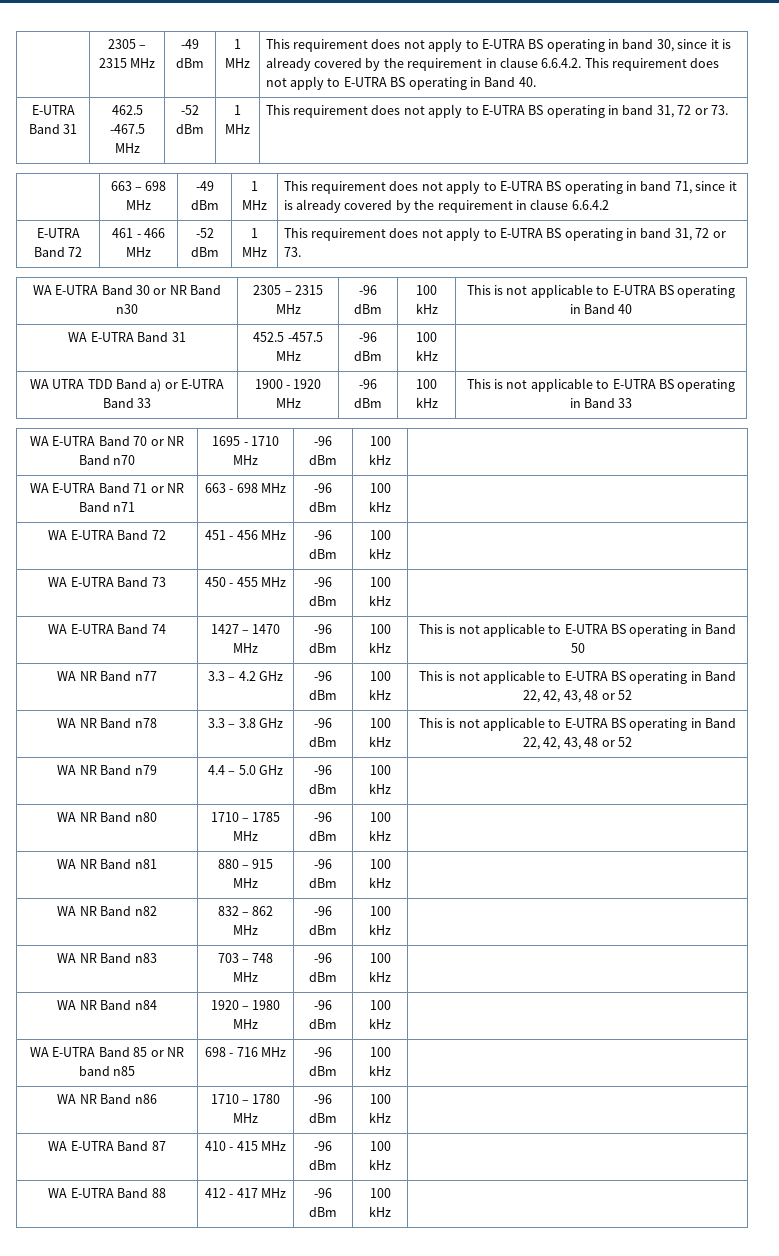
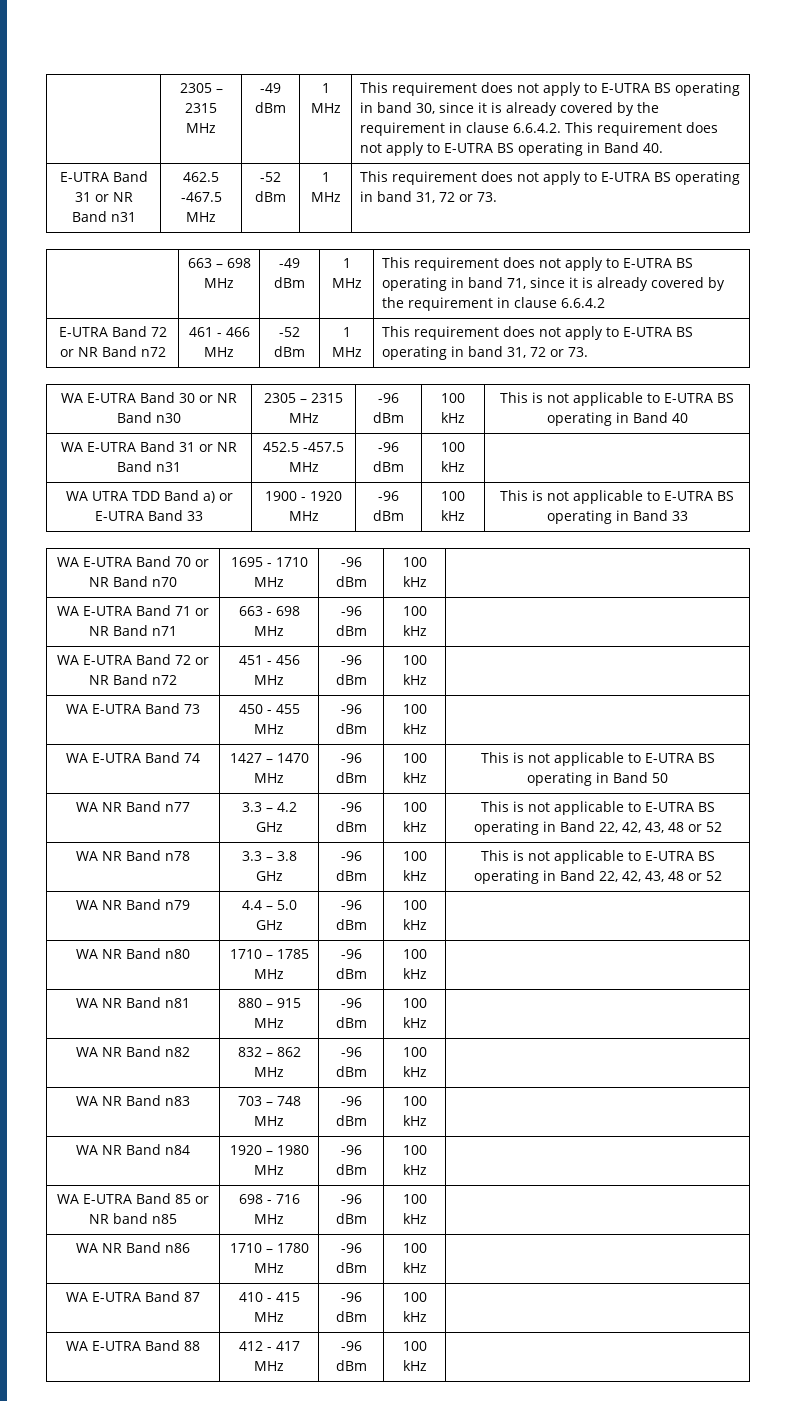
- E-UTRA Band 31 | 462.5 -467.5 MHz | -52 dBm | 1 MHz | This requirement does not apply to E-UTRA BS operating in band 31, 72 or 73.
+ E-UTRA Band 31 or NR Band n31 | 462.5 -467.5 MHz | -52 dBm | 1 MHz | This requirement does not apply to E-UTRA BS operating in band 31, 72 or 73.
- E-UTRA Band 72 | 461 - 466 MHz | -52 dBm | 1 MHz | This requirement does not apply to E-UTRA BS operating in band 31, 72 or 73.
+ E-UTRA Band 72 or NR Band n72 | 461 - 466 MHz | -52 dBm | 1 MHz | This requirement does not apply to E-UTRA BS operating in band 31, 72 or 73.
- WA E-UTRA Band 31 | 452.5 -457.5 MHz | -96 dBm | 100 kHz |
+ WA E-UTRA Band 31 or NR Band n31 | 452.5 -457.5 MHz | -96 dBm | 100 kHz |
- WA E-UTRA Band 72 | 451 - 456 MHz | -96 dBm | 100 kHz |
+ WA E-UTRA Band 72 or NR Band n72 | 451 - 456 MHz | -96 dBm | 100 kHz |

